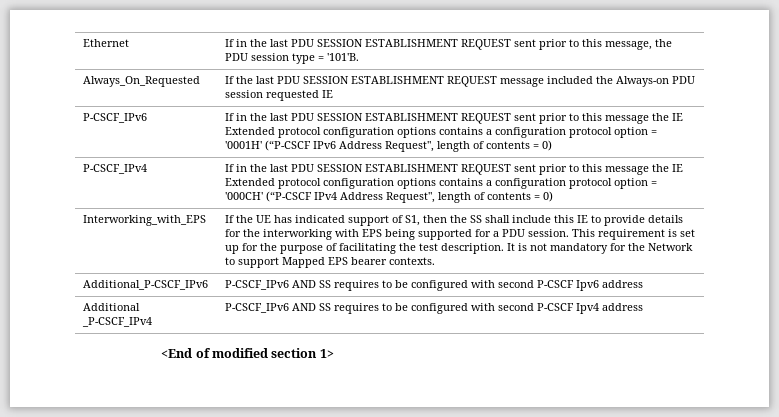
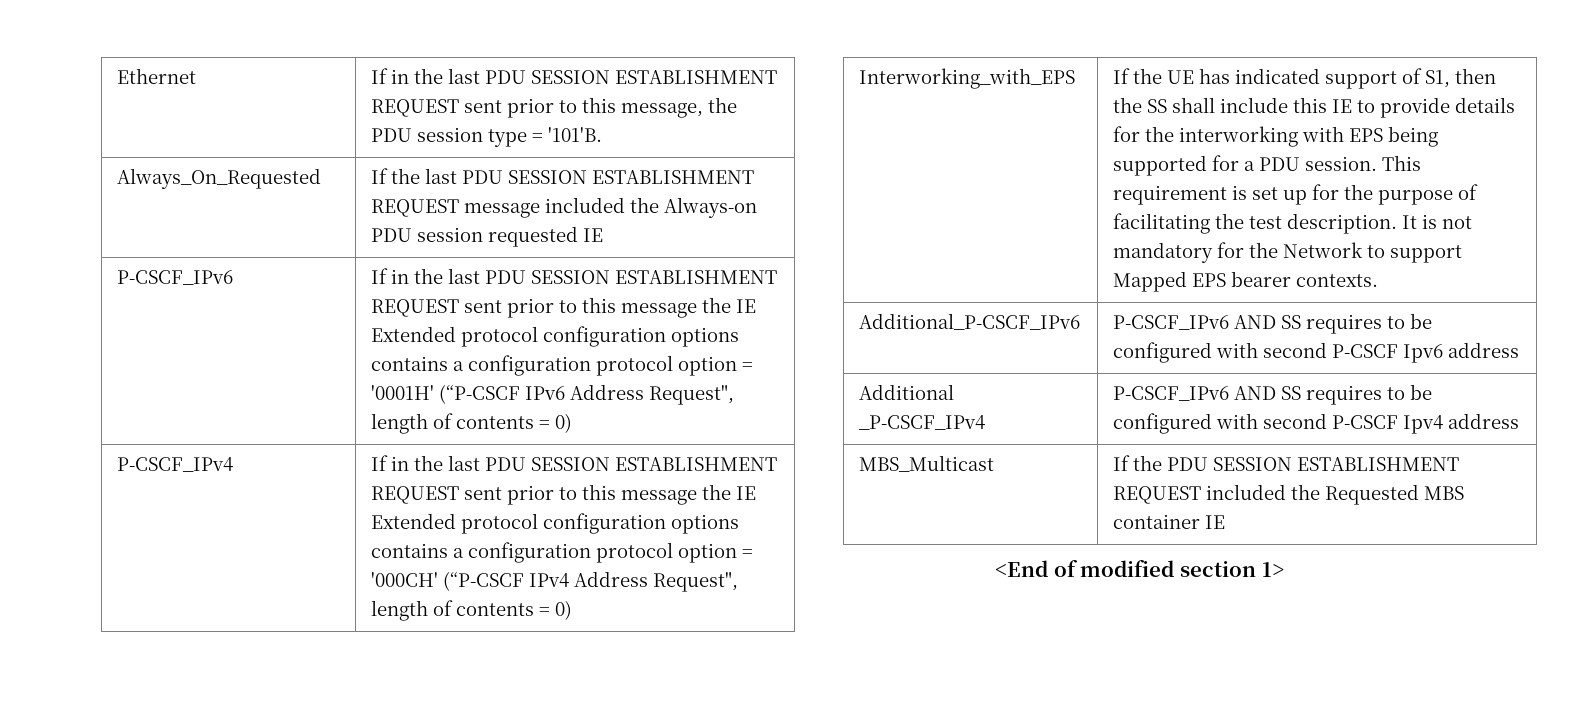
+ MBS_Multicast | If the PDU SESSION ESTABLISHMENT REQUEST included the Requested MBS container IE

